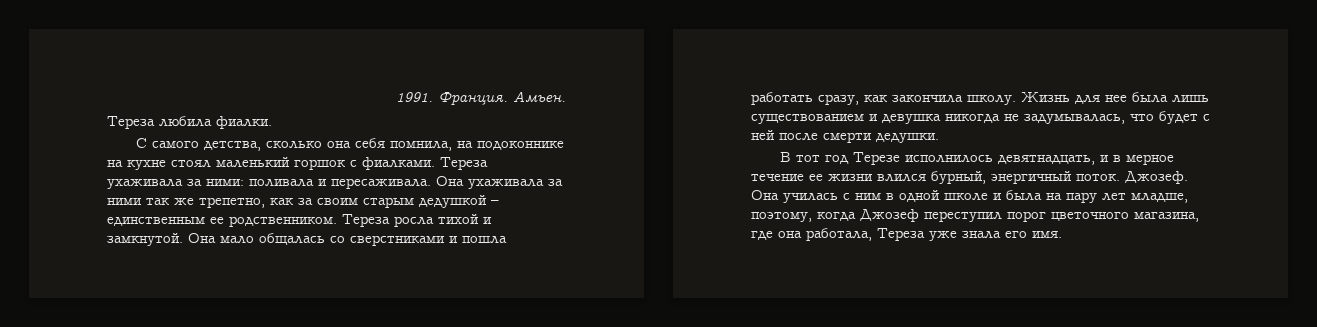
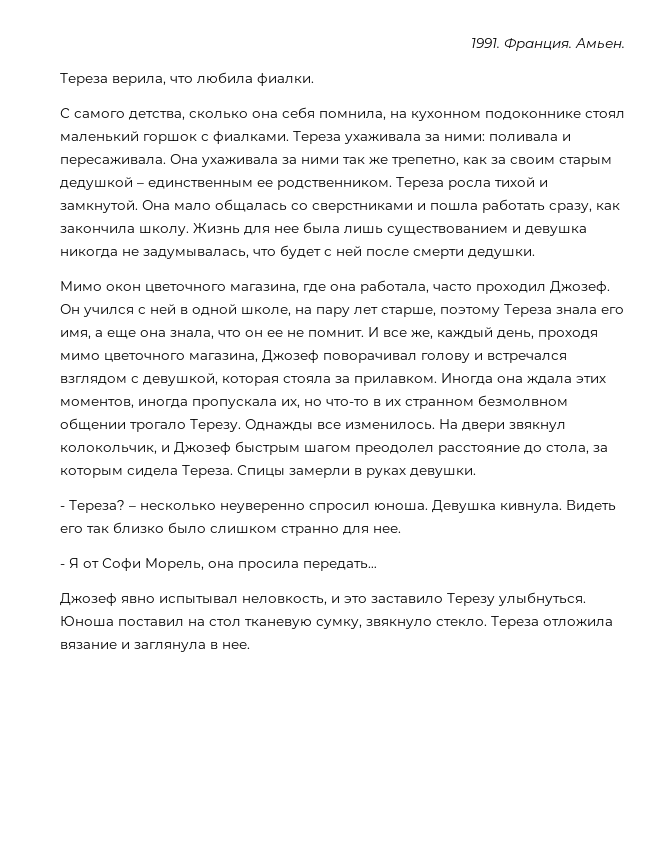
- Тереза любила фиалки.
+ Тереза верила, что любила фиалки.
- С самого детства, сколько она себя помнила, на подоконнике на кухне стоял маленький горшок с фиалками.
+ С самого детства, сколько она себя помнила, на кухонном подоконнике стоял маленький горшок с фиалками.
- В тот год Терезе исполнилось девятнадцать, и в мерное течение ее жизни влился бурный, энергичный поток. Джозеф. Она училась с ним в одной школе и была на пару лет младше, поэтому, когда Джозеф переступил порог цветочного магазина, где она работала, Тереза уже знала его имя.
+ Мимо окон цветочного магазина, где она работала, часто проходил Джозеф. Он учился с ней в одной школе, на пару лет старше, поэтому Тереза знала его имя, а еще она знала, что он ее не помнит. И все же, каждый день, проходя мимо цветочного магазина, Джозеф поворачивал голову и встречался взглядом с девушкой, которая стояла за прилавком. Иногда она ждала этих моментов, иногда пропускала их, но что-то в их странном безмолвном общении трогало Терезу. Однажды все изменилось. На двери звякнул колокольчик, и Джозеф быстрым шагом преодолел расстояние до стола, за которым сидела Тереза. Спицы замерли в руках девушки.
+ - Тереза? – несколько неуверенно спросил юноша. Девушка кивнула. Видеть его так близко было слишком странно для нее.
+ - Я от Софи Морель, она просила передать…
+ Джозеф явно испытывал неловкость, и это заставило Терезу улыбнуться. Юноша поставил на стол тканевую сумку, звякнуло стекло. Тереза отложила вязание и заглянула в нее.

